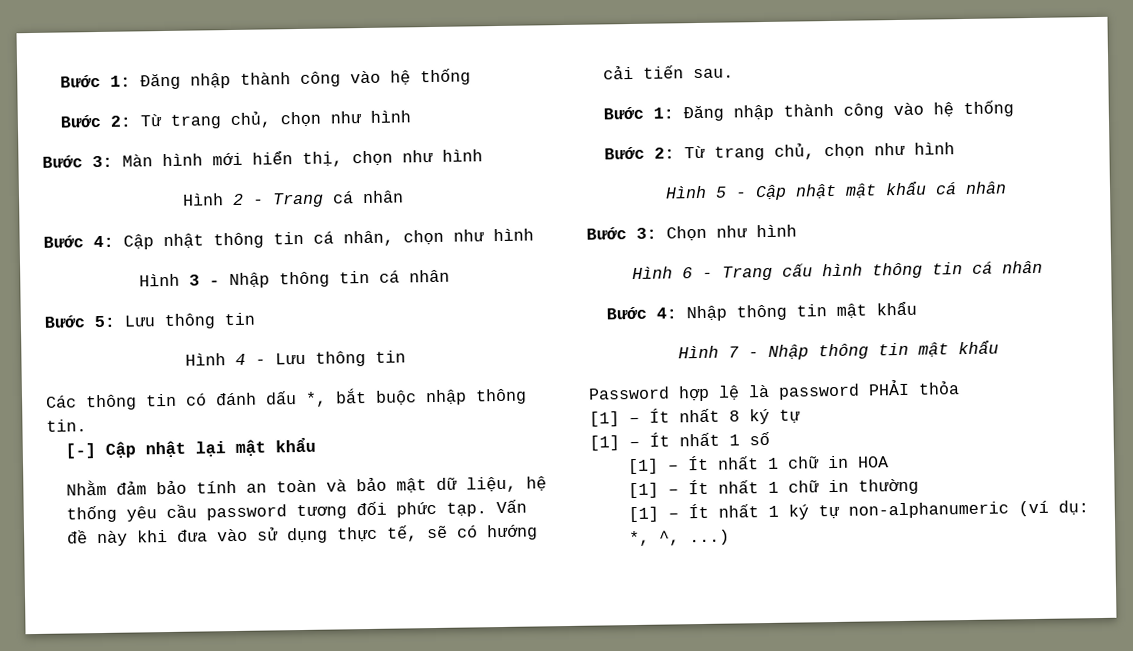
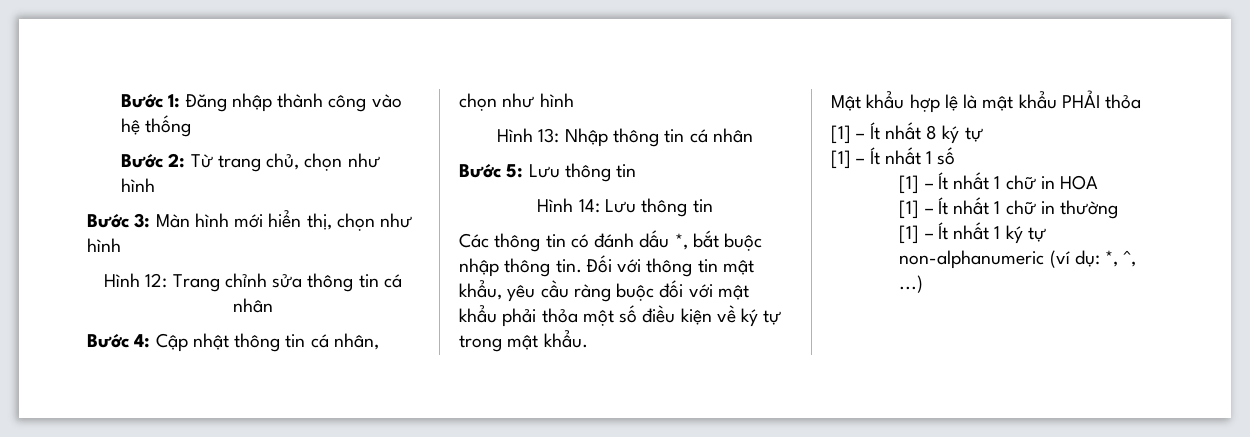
- Hình 2 - Trang cá nhân
+ Hình 12: Trang chỉnh sửa thông tin cá nhân
- Hình 3 - Nhập thông tin cá nhân
+ Hình 13: Nhập thông tin cá nhân
- Hình 4 - Lưu thông tin
+ Hình 14: Lưu thông tin
- Các thông tin có đánh dấu *, bắt buộc nhập thông tin.
- [-] Cập nhật lại mật khẩu
- Nhằm đảm bảo tính an toàn và bảo mật dữ liệu, hệ thống yêu cầu password tương đối phức tạp. Vấn đề này khi đưa vào sử dụng thực tế, sẽ có hướng cải tiến sau.
- Bước 1: Đăng nhập thành công vào hệ thống
- Bước 2: Từ trang chủ, chọn như hình
- Hình 5 - Cập nhật mật khẩu cá nhân
- Bước 3: Chọn như hình
- Hình 6 - Trang cấu hình thông tin cá nhân
- Bước 4: Nhập thông tin mật khẩu
- Hình 7 - Nhập thông tin mật khẩu
- Password hợp lệ là password PHẢI thỏa
+ Các thông tin có đánh dấu *, bắt buộc nhập thông tin. Đối với thông tin mật khẩu, yêu cầu ràng buộc đối với mật khẩu phải thỏa một số điều kiện về ký tự trong mật khẩu.
+ Mật khẩu hợp lệ là mật khẩu PHẢI thỏa

